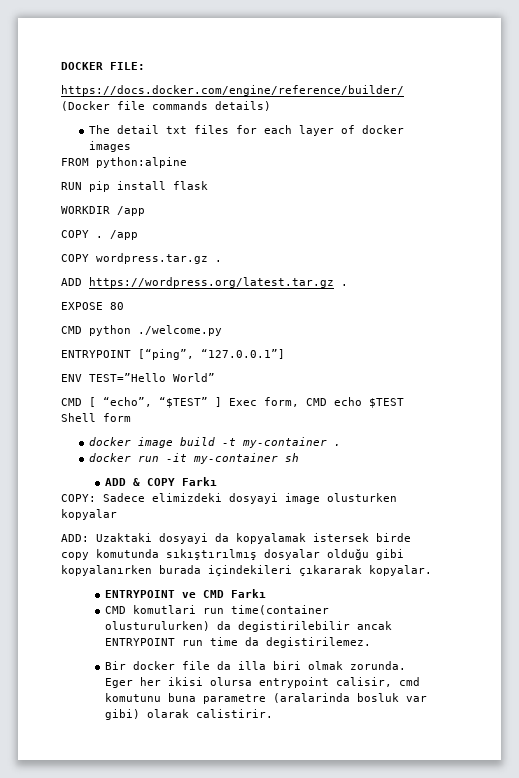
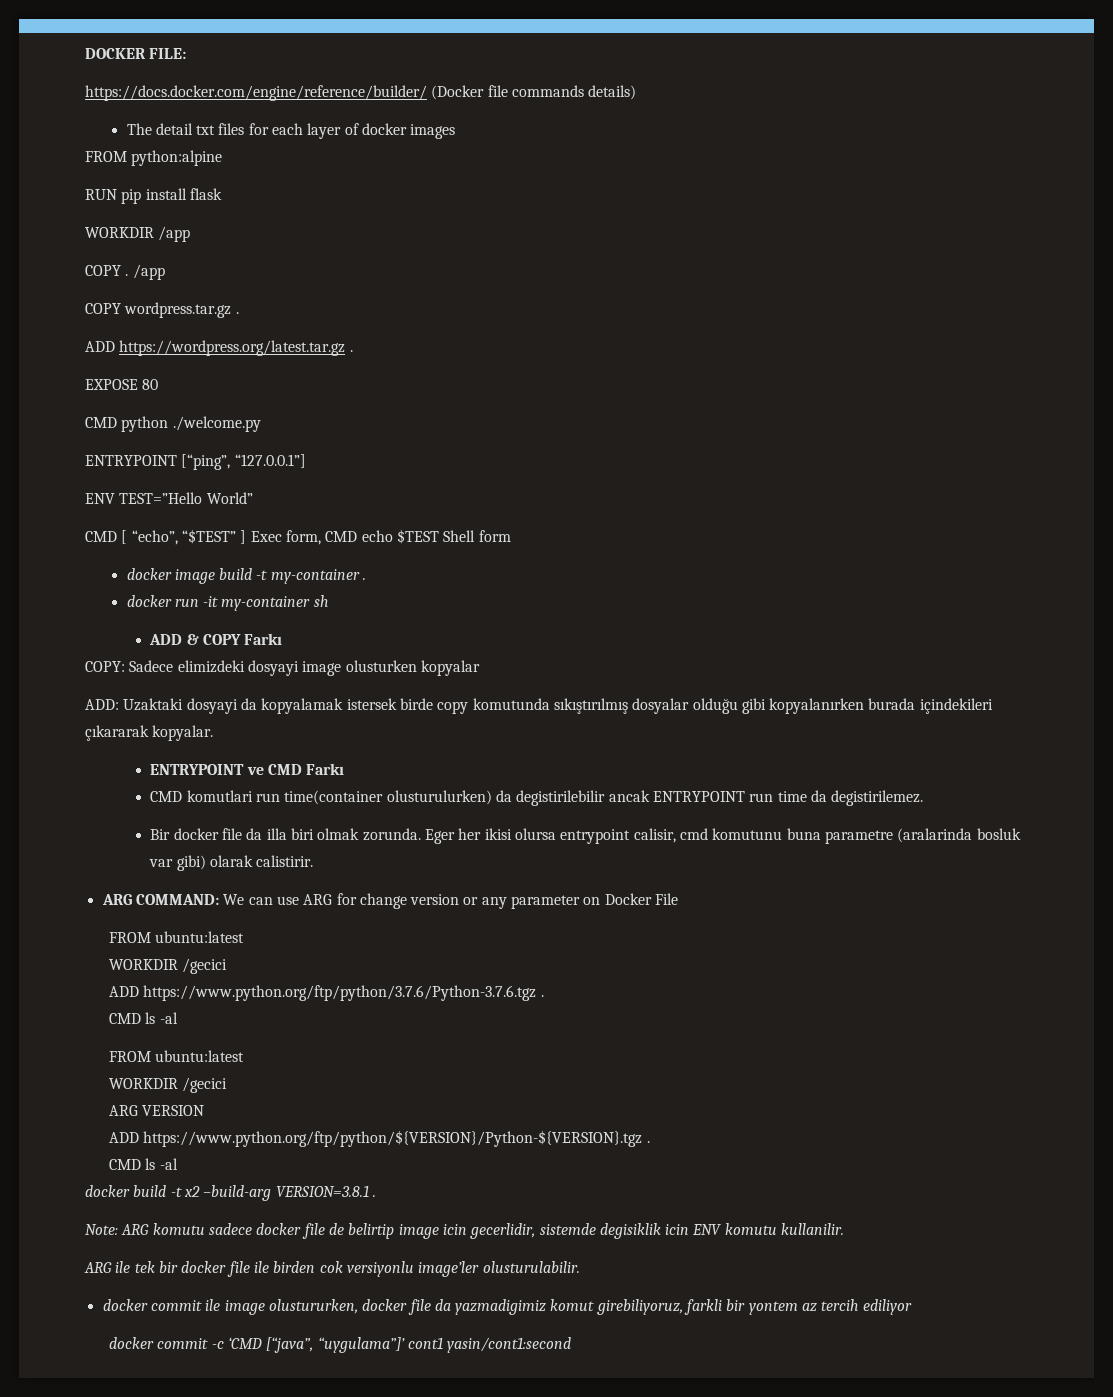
+ ARG COMMAND: We can use ARG for change version or any parameter on Docker File
+ FROM ubuntu:latest
+ WORKDIR /gecici
+ ADD https://www.python.org/ftp/python/3.7.6/Python-3.7.6.tgz .
+ CMD ls -al
+ FROM ubuntu:latest
+ WORKDIR /gecici
+ ARG VERSION
+ ADD https://www.python.org/ftp/python/${VERSION}/Python-${VERSION}.tgz .
+ CMD ls -al
+ docker build -t x2 –build-arg VERSION=3.8.1 .
+ Note: ARG komutu sadece docker file de belirtip image icin gecerlidir, sistemde degisiklik icin ENV komutu kullanilir.
+ ARG ile tek bir docker file ile birden cok versiyonlu image’ler olusturulabilir.
+ docker commit ile image olustururken, docker file da yazmadigimiz komut girebiliyoruz, farkli bir yontem az tercih ediliyor
+ docker commit -c ‘CMD [“java”, “uygulama”]’ cont1 yasin/cont1:second

